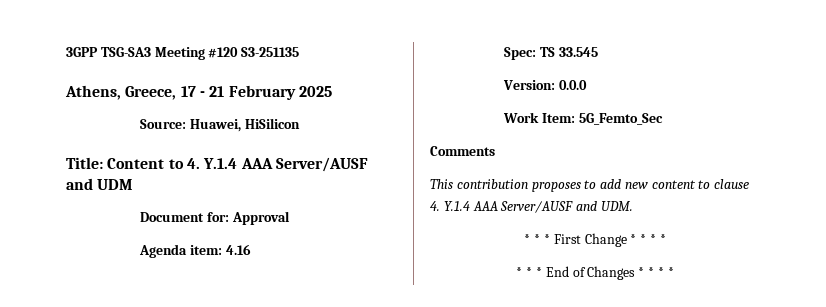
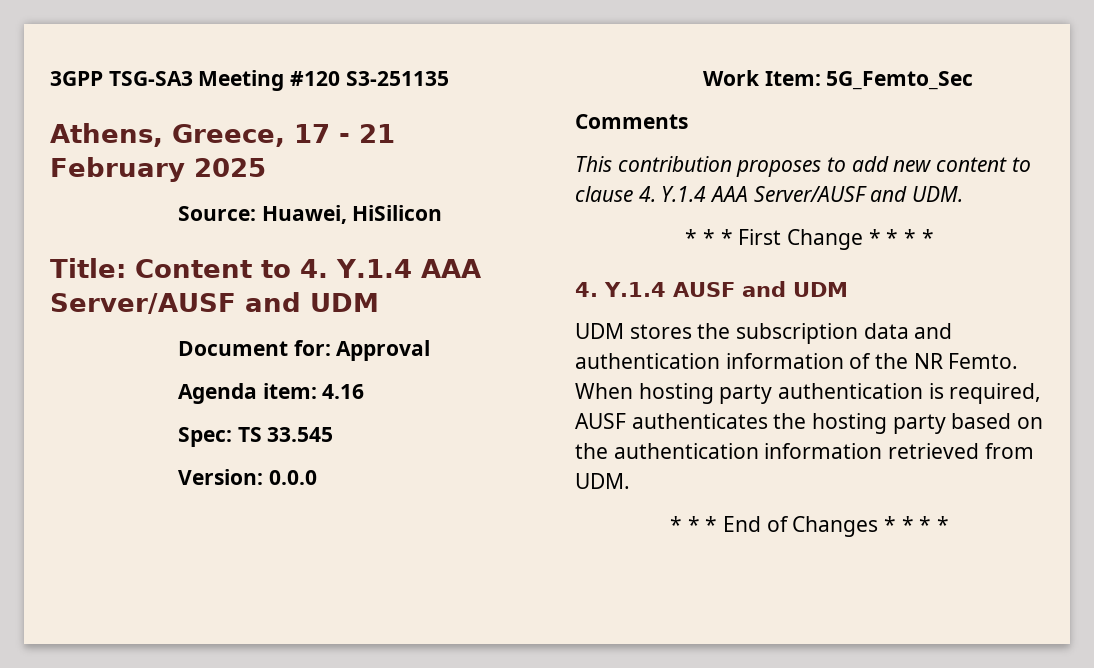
+ 4. Y.1.4 AUSF and UDM
+ UDM stores the subscription data and authentication information of the NR Femto. When hosting party authentication is required, AUSF authenticates the hosting party based on the authentication information retrieved from UDM.

